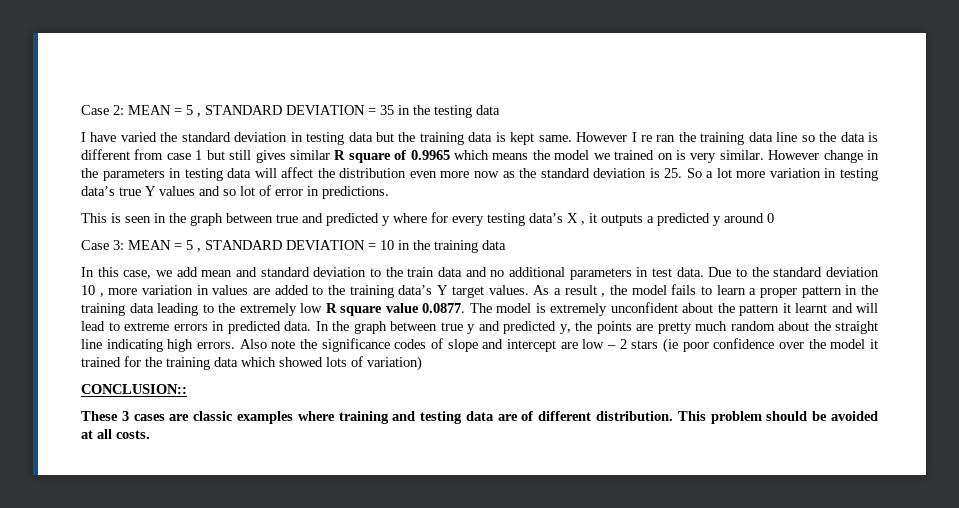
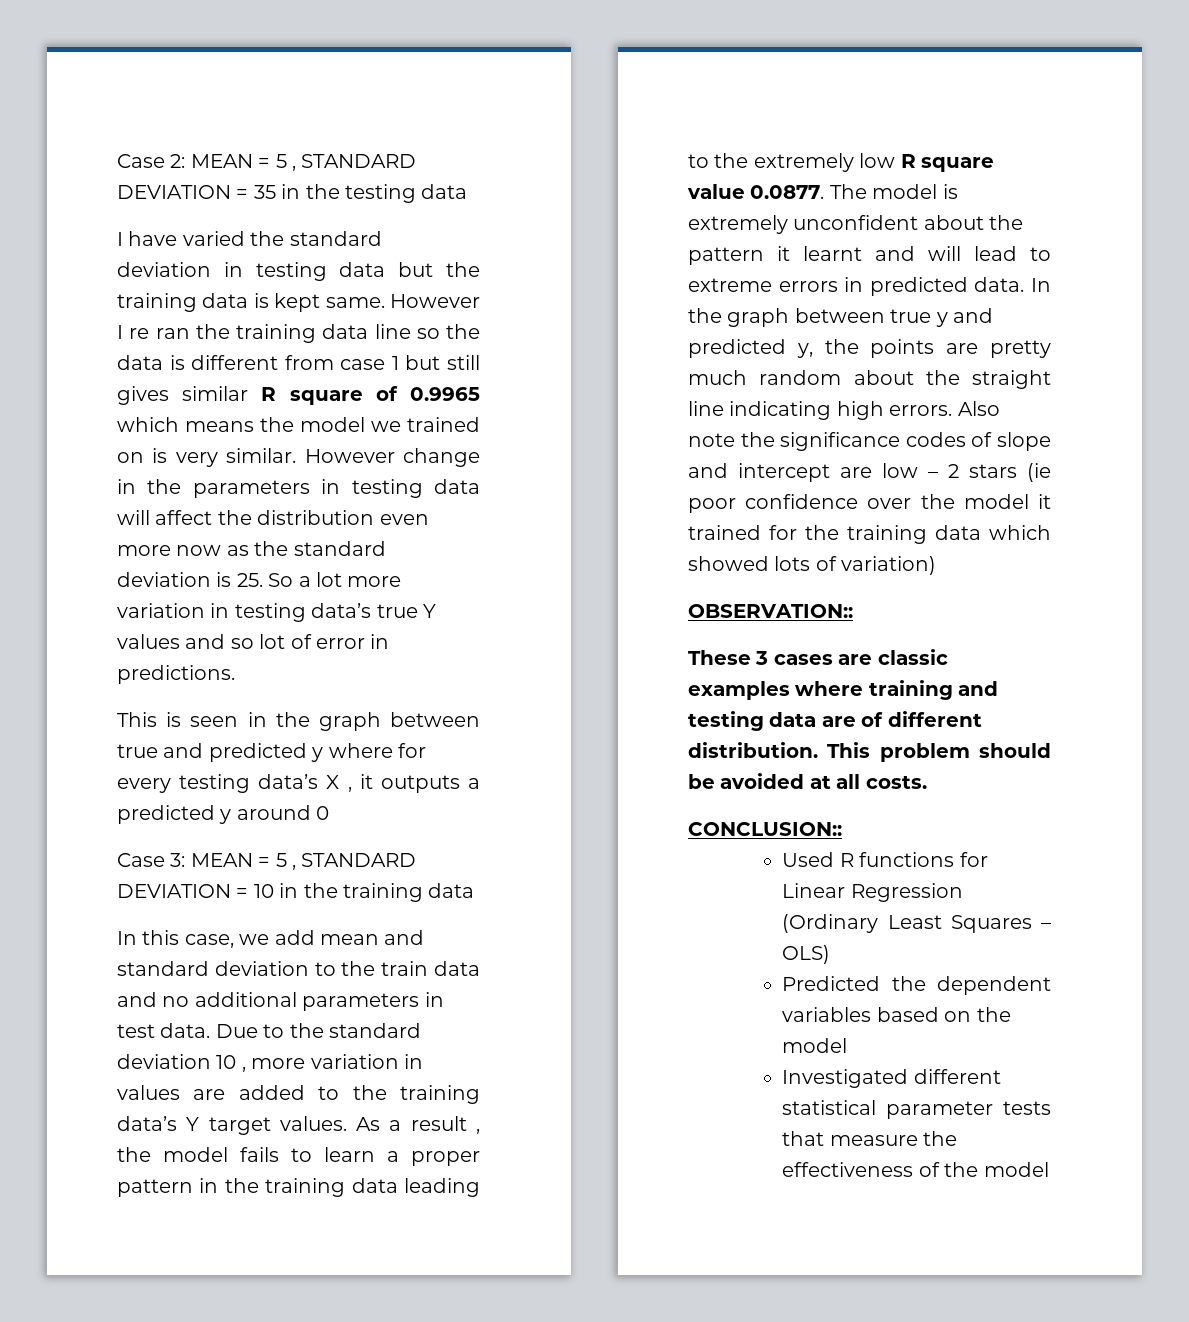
- CONCLUSION::
+ OBSERVATION::
+ CONCLUSION::
+ Used R functions for Linear Regression (Ordinary Least Squares – OLS)
+ Predicted the dependent variables based on the model
+ Investigated different statistical parameter tests that measure the effectiveness of the model

